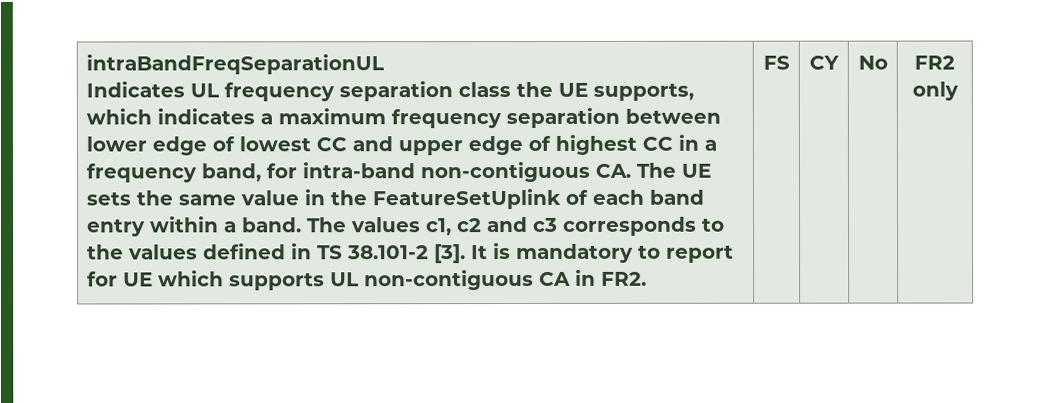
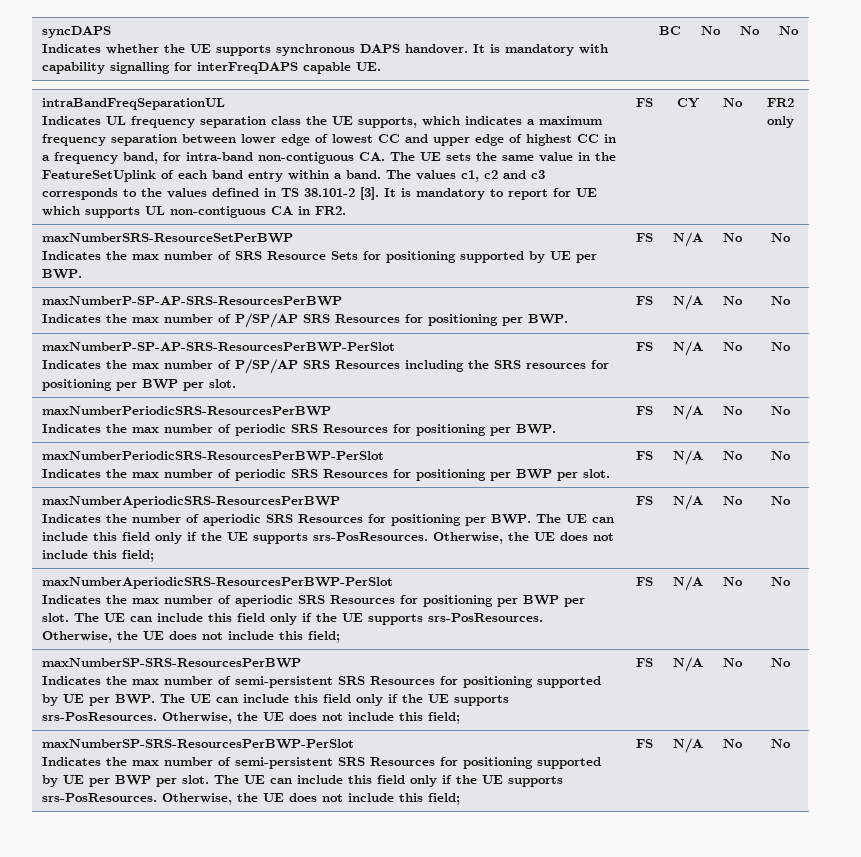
+ syncDAPS
+ Indicates whether the UE supports synchronous DAPS handover. It is mandatory with capability signalling for interFreqDAPS capable UE. | BC | No | No | No
+ maxNumberSRS-ResourceSetPerBWP
+ Indicates the max number of SRS Resource Sets for positioning supported by UE per BWP. | FS | N/A | No | No
+ maxNumberP-SP-AP-SRS-ResourcesPerBWP
+ Indicates the max number of P/SP/AP SRS Resources for positioning per BWP. | FS | N/A | No | No
+ maxNumberP-SP-AP-SRS-ResourcesPerBWP-PerSlot
+ Indicates the max number of P/SP/AP SRS Resources including the SRS resources for positioning per BWP per slot. | FS | N/A | No | No
+ maxNumberPeriodicSRS-ResourcesPerBWP
+ Indicates the max number of periodic SRS Resources for positioning per BWP. | FS | N/A | No | No
+ maxNumberPeriodicSRS-ResourcesPerBWP-PerSlot
+ Indicates the max number of periodic SRS Resources for positioning per BWP per slot. | FS | N/A | No | No
+ maxNumberAperiodicSRS-ResourcesPerBWP
+ Indicates the number of aperiodic SRS Resources for positioning per BWP. The UE can include this field only if the UE supports srs-PosResources. Otherwise, the UE does not include this field; | FS | N/A | No | No
+ maxNumberAperiodicSRS-ResourcesPerBWP-PerSlot
+ Indicates the max number of aperiodic SRS Resources for positioning per BWP per slot. The UE can include this field only if the UE supports srs-PosResources. Otherwise, the UE does not include this field; | FS | N/A | No | No
+ maxNumberSP-SRS-ResourcesPerBWP
+ Indicates the max number of semi-persistent SRS Resources for positioning supported by UE per BWP. The UE can include this field only if the UE supports srs-PosResources. Otherwise, the UE does not include this field; | FS | N/A | No | No
+ maxNumberSP-SRS-ResourcesPerBWP-PerSlot
+ Indicates the max number of semi-persistent SRS Resources for positioning supported by UE per BWP per slot. The UE can include this field only if the UE supports srs-PosResources. Otherwise, the UE does not include this field; | FS | N/A | No | No

